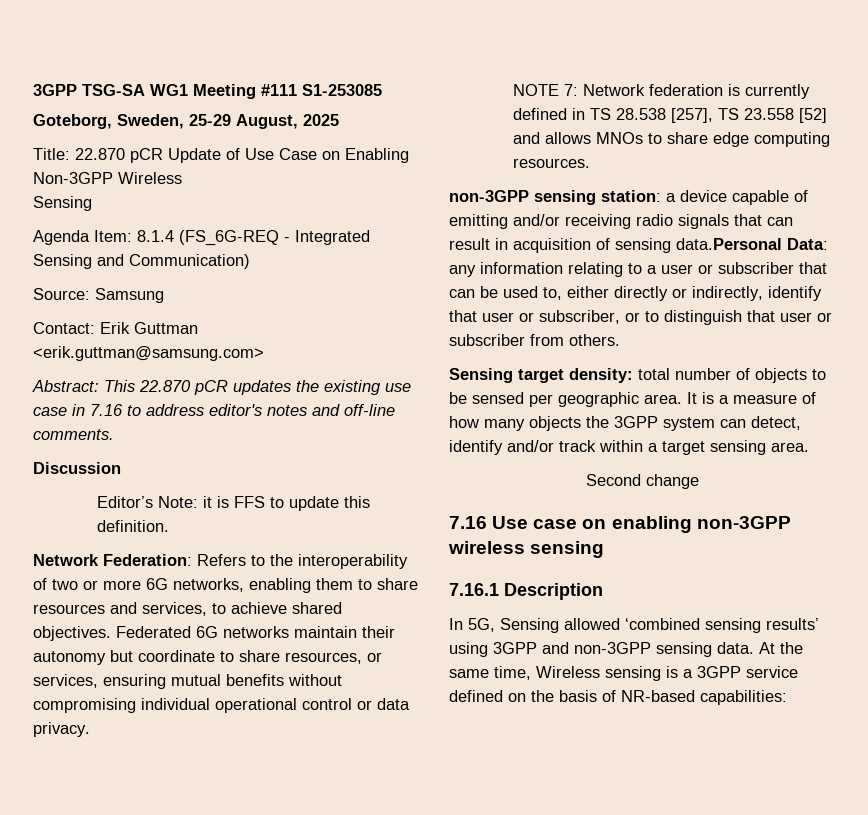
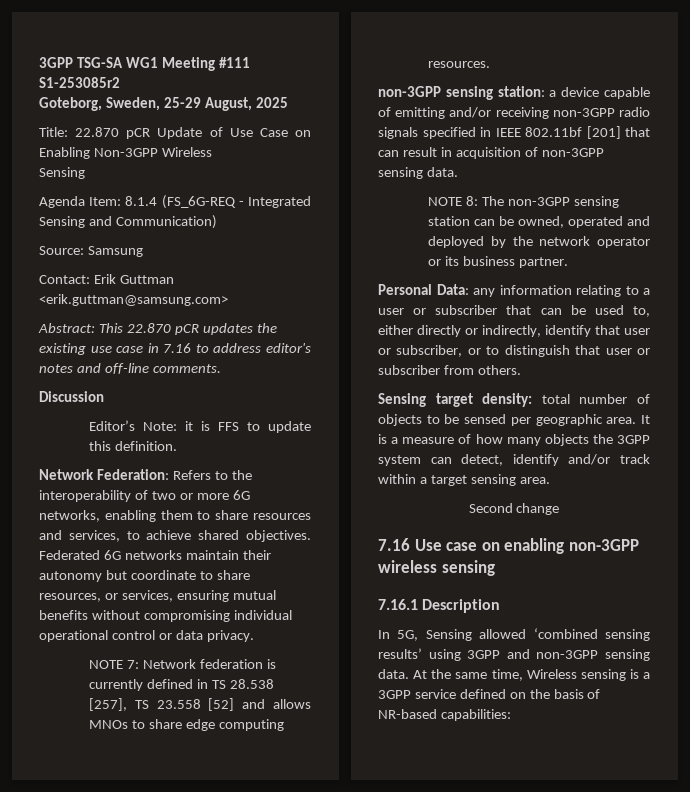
- 3GPP TSG-SA WG1 Meeting #111 S1-253085
+ 3GPP TSG-SA WG1 Meeting #111 S1-253085r2
- non-3GPP sensing station: a device capable of emitting and/or receiving radio signals that can result in acquisition of sensing data.Personal Data: any information relating to a user or subscriber that can be used to, either directly or indirectly, identify that user or subscriber, or to distinguish that user or subscriber from others.
+ non-3GPP sensing station: a device capable of emitting and/or receiving non-3GPP radio signals specified in IEEE 802.11bf [201] that can result in acquisition of non-3GPP sensing data.
+ NOTE 8: The non-3GPP sensing station can be owned, operated and deployed by the network operator or its business partner.
+ Personal Data: any information relating to a user or subscriber that can be used to, either directly or indirectly, identify that user or subscriber, or to distinguish that user or subscriber from others.

